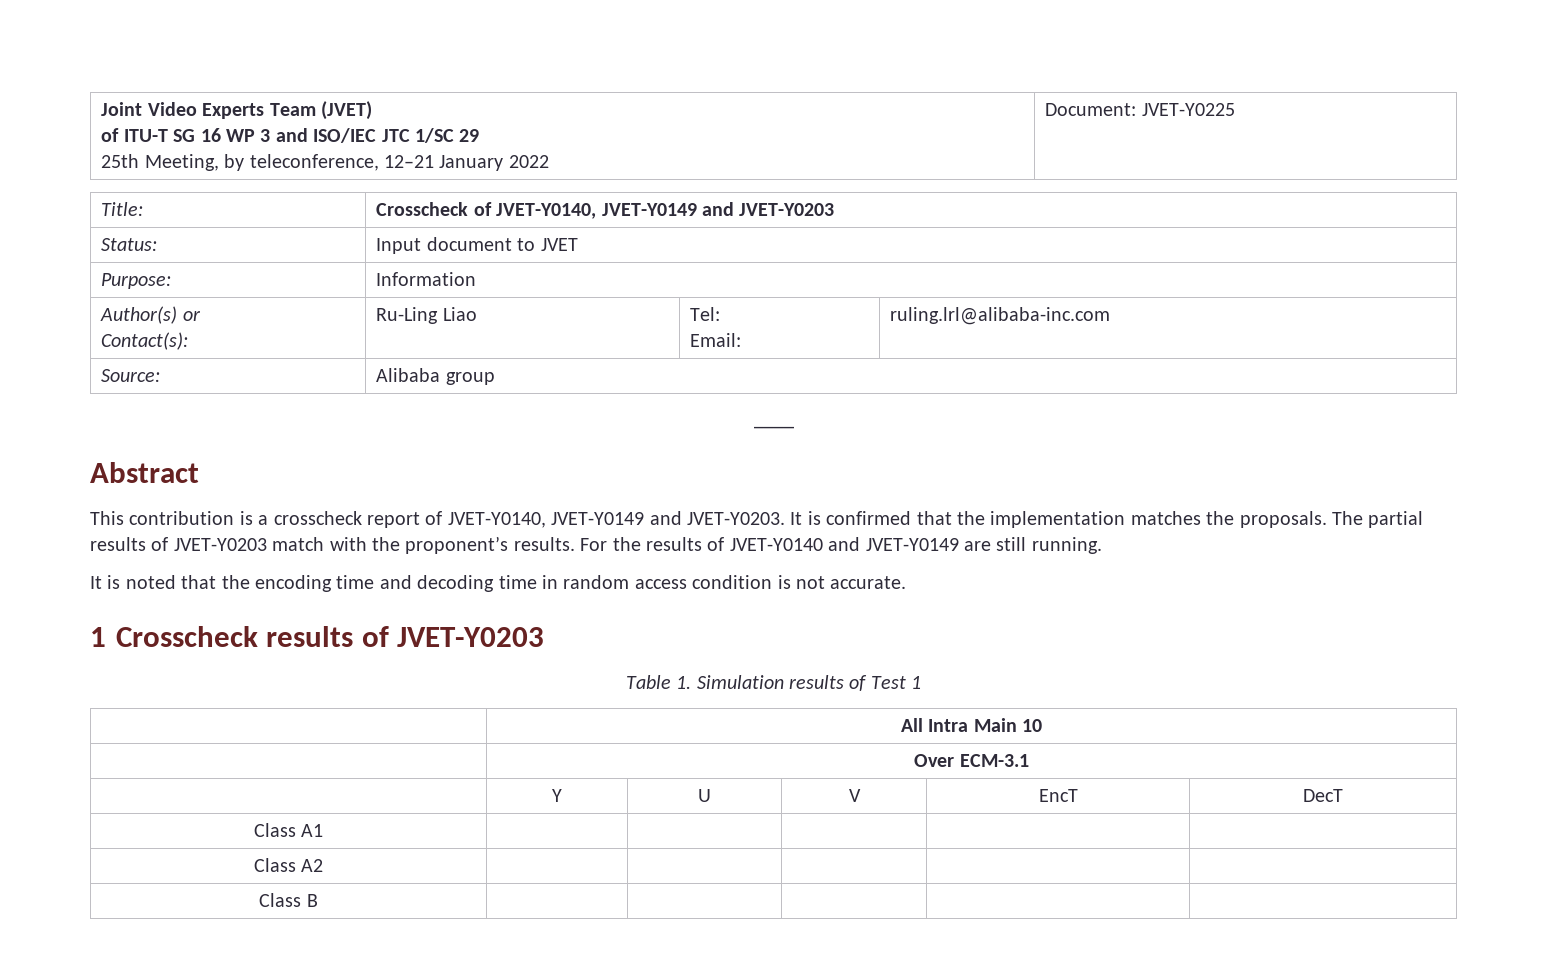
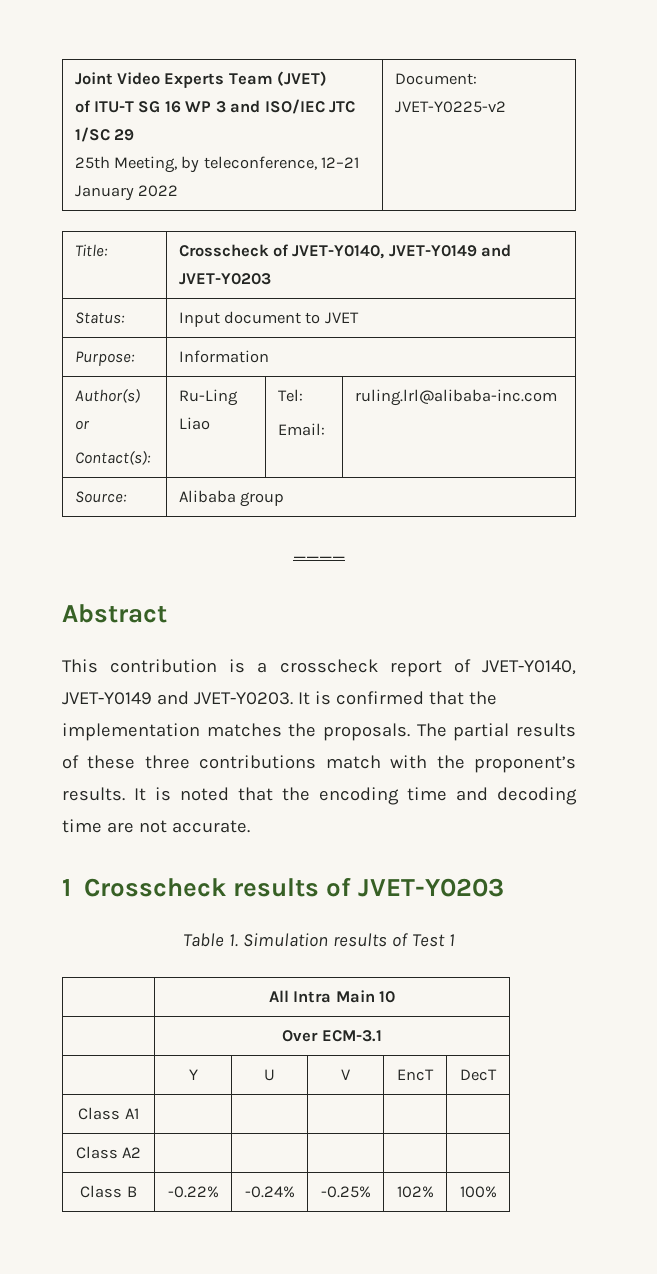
  Joint Video Experts Team (JVET)
  of ITU-T SG 16 WP 3 and ISO/IEC JTC 1/SC 29
- 25th Meeting, by teleconference, 12–21 January 2022 | Document: JVET-Y0225
+ 25th Meeting, by teleconference, 12–21 January 2022 | Document: JVET-Y0225-v2
- The partial results of JVET-Y0203 match with the proponent’s results. For the results of JVET-Y0140 and JVET-Y0149 are still running.
- It is noted that the encoding time and decoding time in random access condition is not accurate.
+ The partial results of these three contributions match with the proponent’s results. It is noted that the encoding time and decoding time are not accurate.
- Class B | | | | |
+ Class B | -0.22% | -0.24% | -0.25% | 102% | 100%

